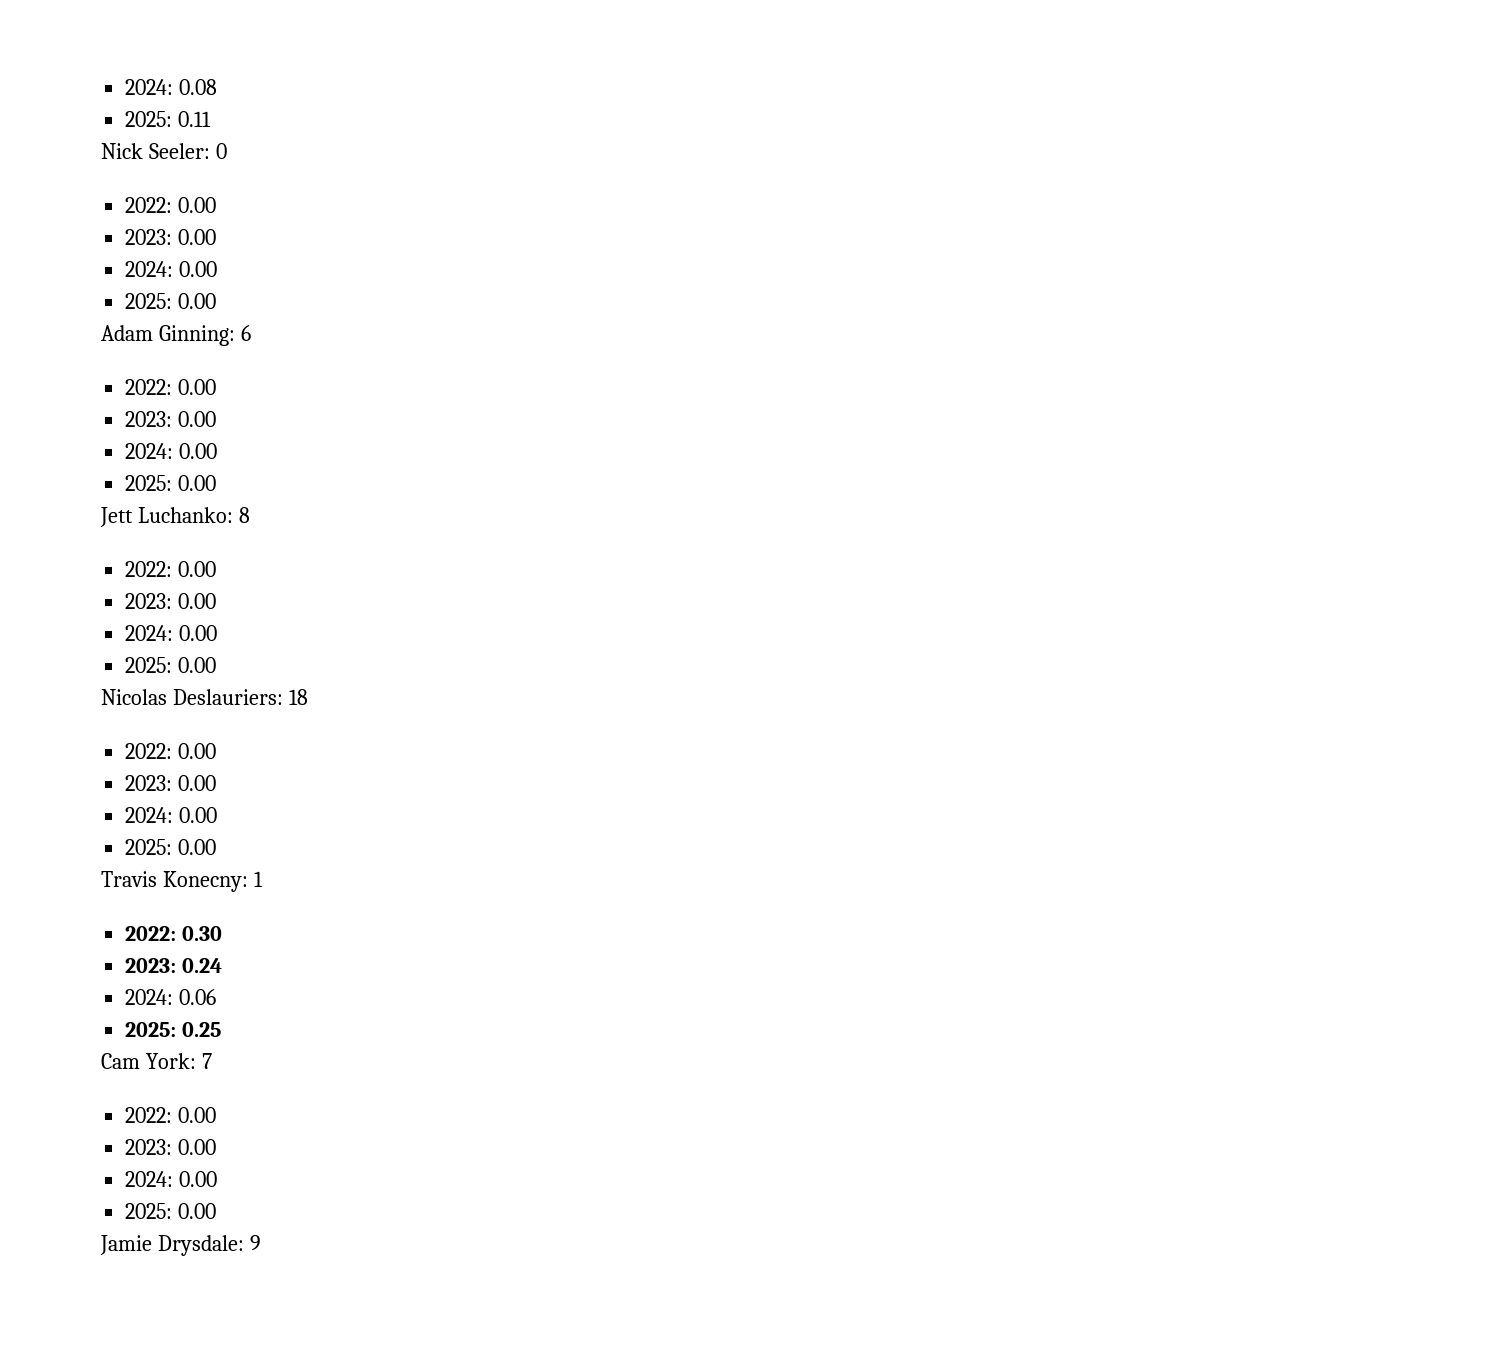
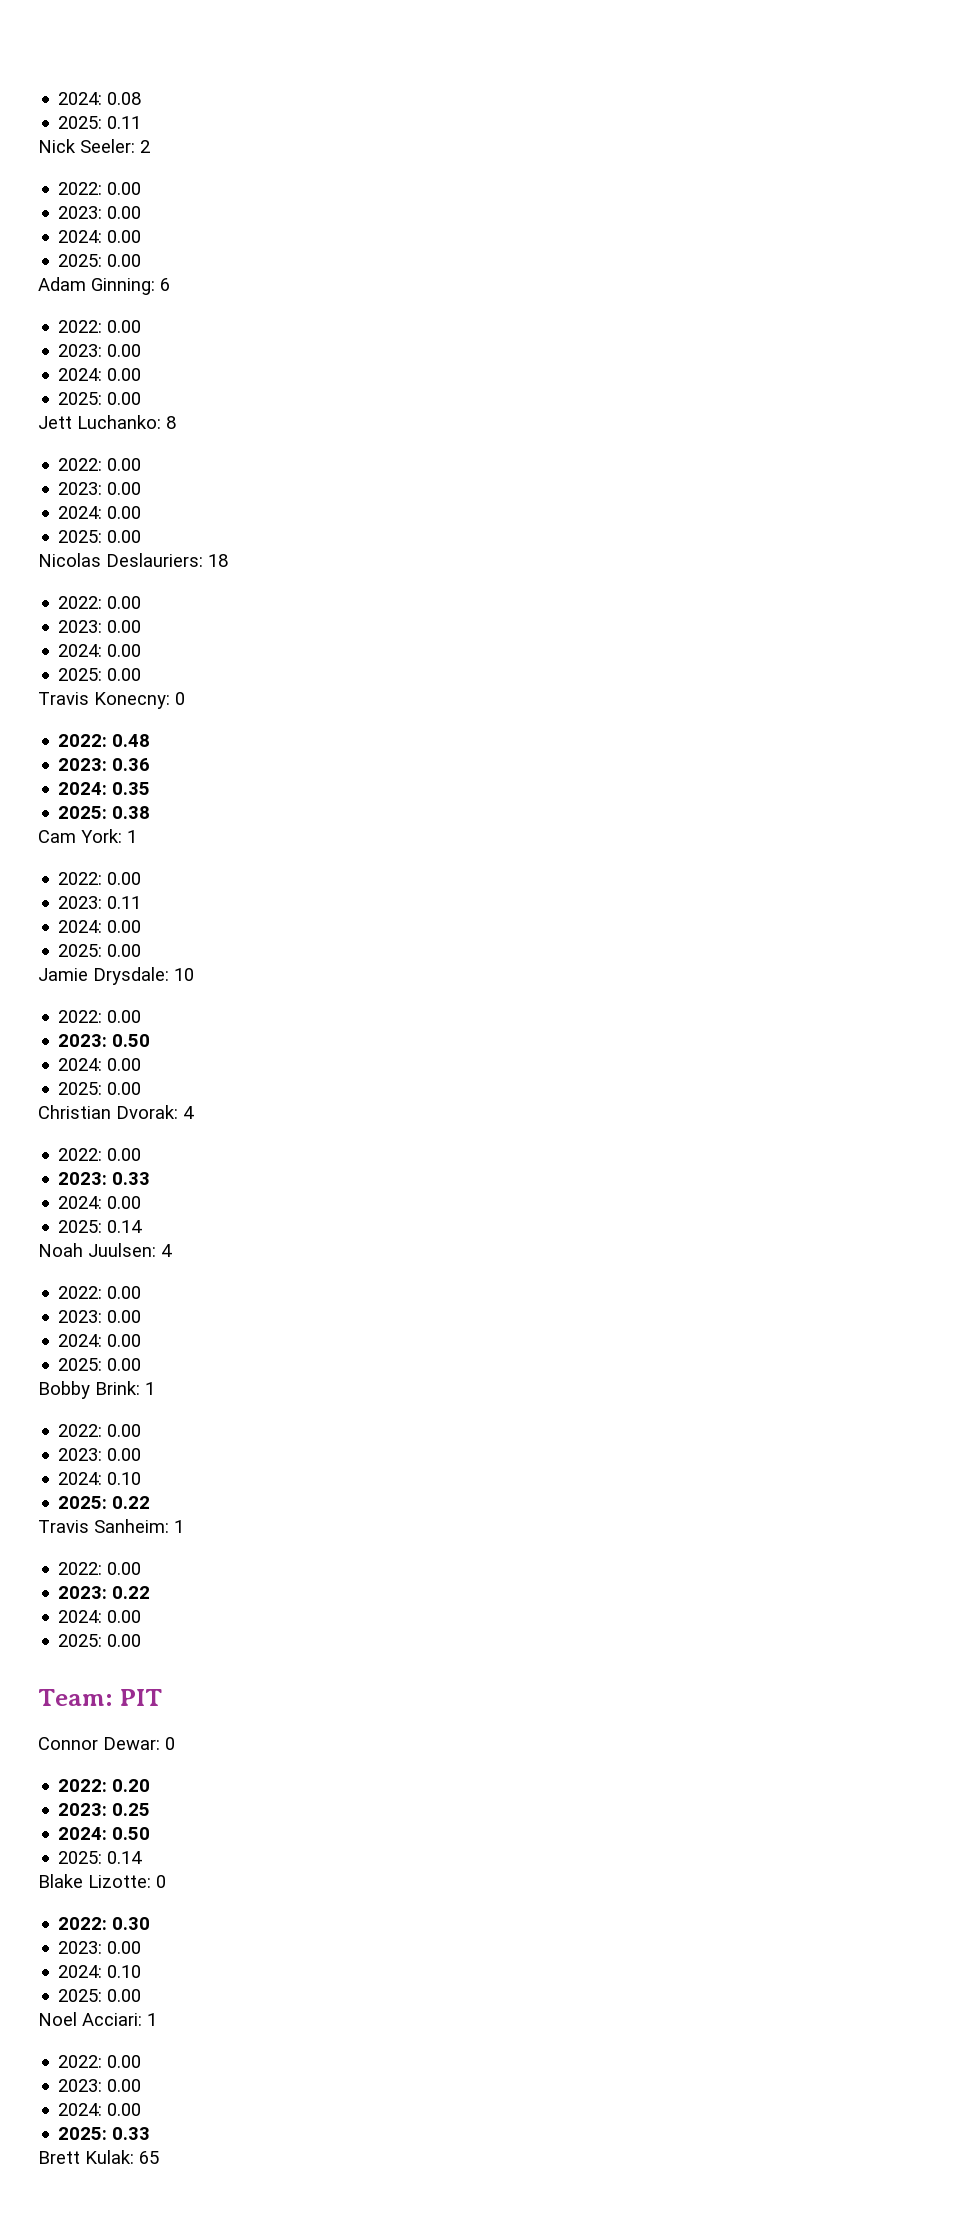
- Nick Seeler: 0
+ Nick Seeler: 2
- Travis Konecny: 1
- 2022: 0.30
- 2023: 0.24
- 2024: 0.06
- 2025: 0.25
- Cam York: 7
+ Travis Konecny: 0
+ 2022: 0.48
+ 2023: 0.36
+ 2024: 0.35
+ 2025: 0.38
+ Cam York: 1
+ 2022: 0.00
+ 2023: 0.11
+ 2024: 0.00
+ 2025: 0.00
+ Jamie Drysdale: 10
+ 2022: 0.00
+ 2023: 0.50
+ 2024: 0.00
+ 2025: 0.00
+ Christian Dvorak: 4
+ 2022: 0.00
+ 2023: 0.33
+ 2024: 0.00
+ 2025: 0.14
+ Noah Juulsen: 4
  2022: 0.00
  2023: 0.00
  2024: 0.00
  2025: 0.00
- Jamie Drysdale: 9
+ Bobby Brink: 1
+ 2022: 0.00
+ 2023: 0.00
+ 2024: 0.10
+ 2025: 0.22
+ Travis Sanheim: 1
+ 2022: 0.00
+ 2023: 0.22
+ 2024: 0.00
+ 2025: 0.00
+ Team: PIT
+ Connor Dewar: 0
+ 2022: 0.20
+ 2023: 0.25
+ 2024: 0.50
+ 2025: 0.14
+ Blake Lizotte: 0
+ 2022: 0.30
+ 2023: 0.00
+ 2024: 0.10
+ 2025: 0.00
+ Noel Acciari: 1
+ 2022: 0.00
+ 2023: 0.00
+ 2024: 0.00
+ 2025: 0.33
+ Brett Kulak: 65

